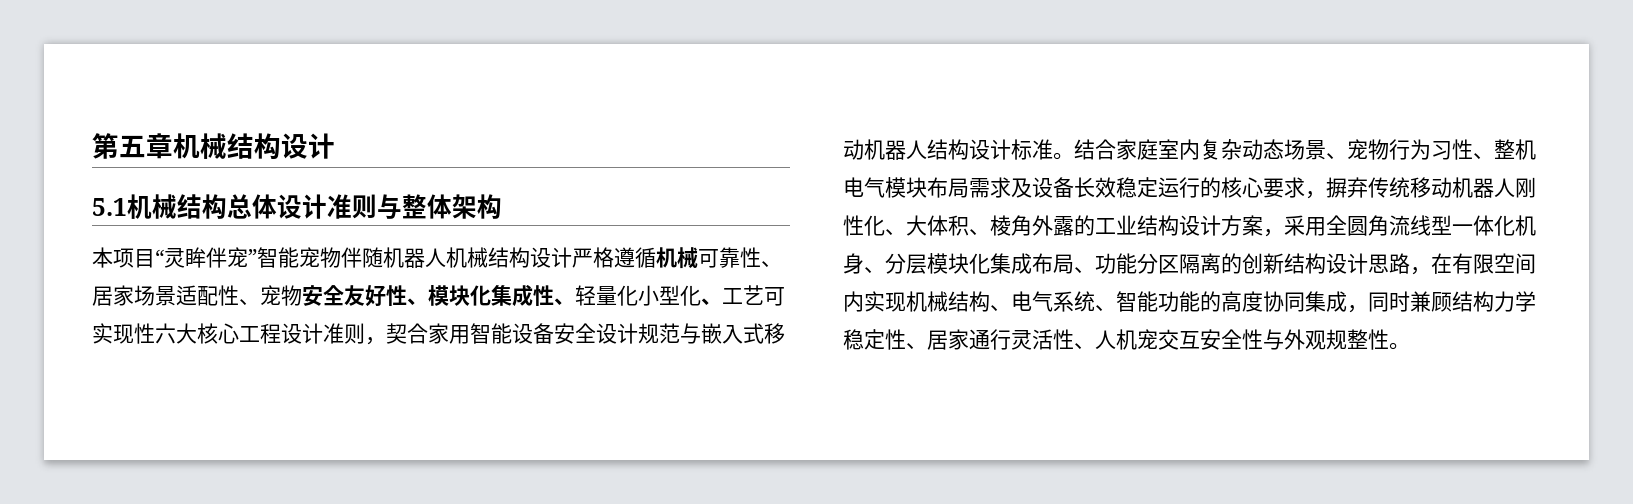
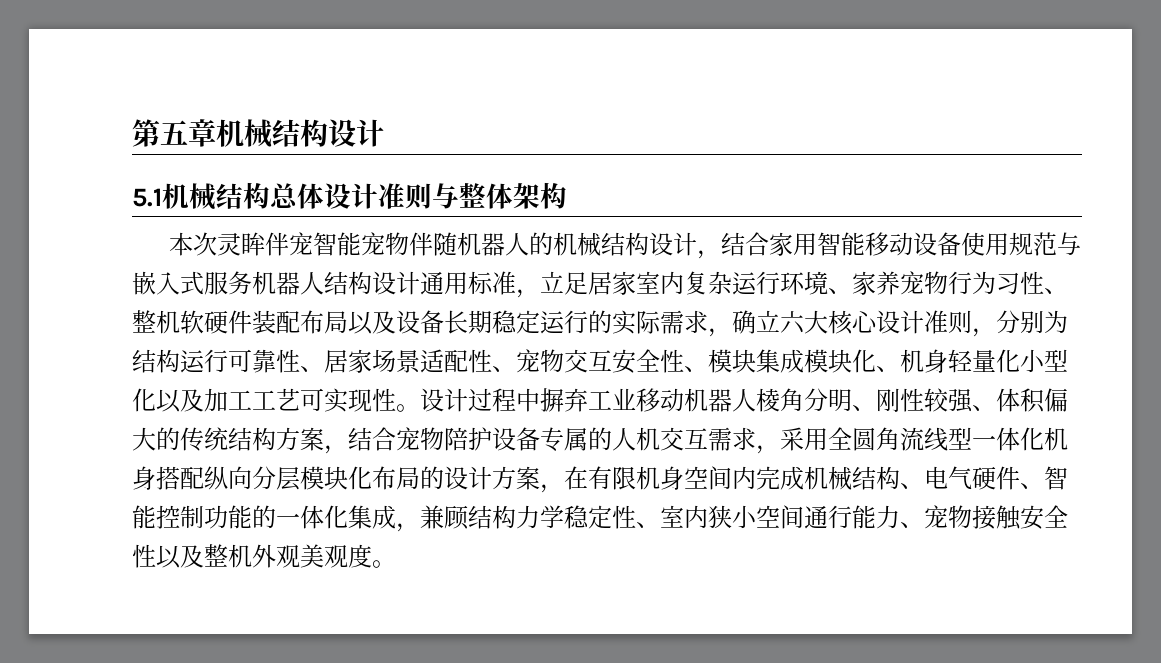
- 本项目“灵眸伴宠”智能宠物伴随机器人机械结构设计严格遵循机械可靠性、居家场景适配性、宠物安全友好性、模块化集成性、轻量化小型化、工艺可实现性六大核心工程设计准则，契合家用智能设备安全设计规范与嵌入式移动机器人结构设计标准。结合家庭室内复杂动态场景、宠物行为习性、整机电气模块布局需求及设备长效稳定运行的核心要求，摒弃传统移动机器人刚性化、大体积、棱角外露的工业结构设计方案，采用全圆角流线型一体化机身、分层模块化集成布局、功能分区隔离的创新结构设计思路，在有限空间内实现机械结构、电气系统、智能功能的高度协同集成，同时兼顾结构力学稳定性、居家通行灵活性、人机宠交互安全性与外观规整性。
+ 本次灵眸伴宠智能宠物伴随机器人的机械结构设计，结合家用智能移动设备使用规范与嵌入式服务机器人结构设计通用标准，立足居家室内复杂运行环境、家养宠物行为习性、整机软硬件装配布局以及设备长期稳定运行的实际需求，确立六大核心设计准则，分别为结构运行可靠性、居家场景适配性、宠物交互安全性、模块集成模块化、机身轻量化小型化以及加工工艺可实现性。设计过程中摒弃工业移动机器人棱角分明、刚性较强、体积偏大的传统结构方案，结合宠物陪护设备专属的人机交互需求，采用全圆角流线型一体化机身搭配纵向分层模块化布局的设计方案，在有限机身空间内完成机械结构、电气硬件、智能控制功能的一体化集成，兼顾结构力学稳定性、室内狭小空间通行能力、宠物接触安全性以及整机外观美观度。

